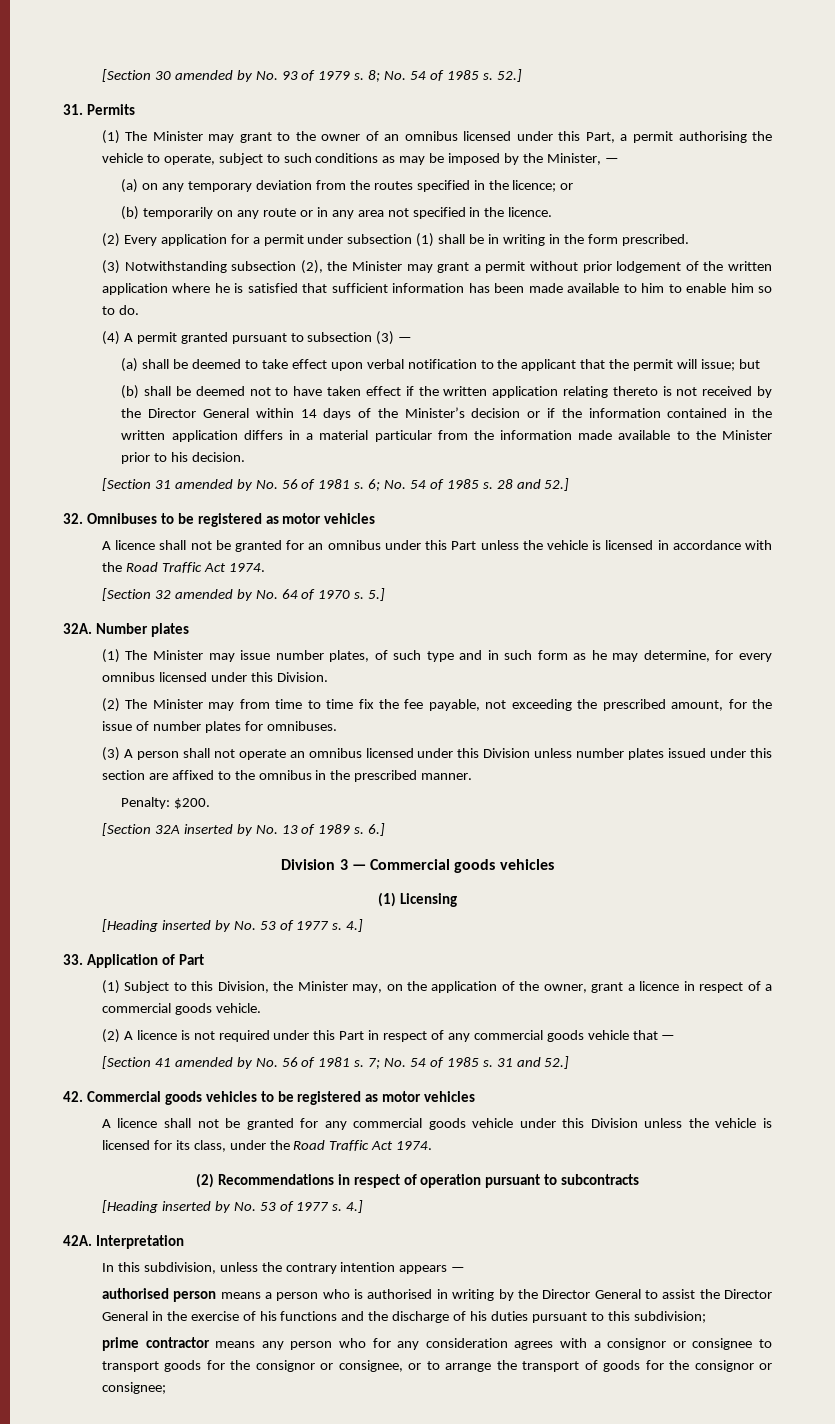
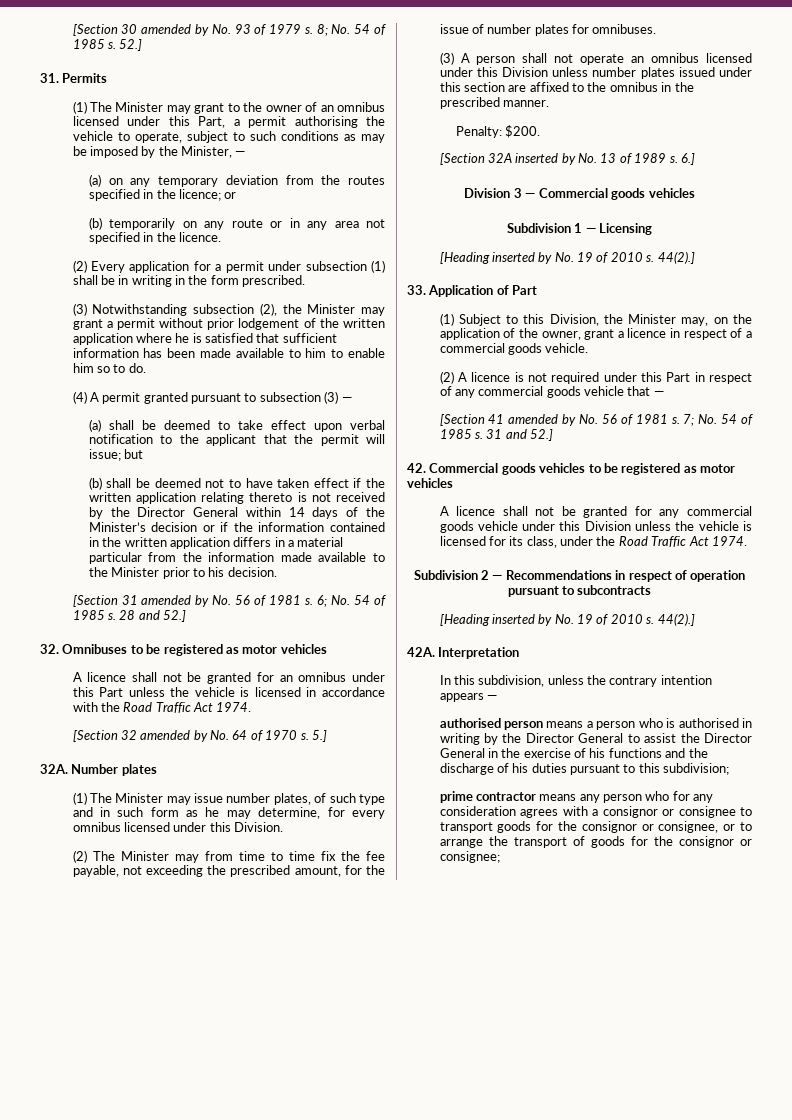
- (1) Licensing
- [Heading inserted by No. 53 of 1977 s. 4.]
+ Subdivision 1 — Licensing
+ [Heading inserted by No. 19 of 2010 s. 44(2).]
- (2) Recommendations in respect of operation pursuant to subcontracts
- [Heading inserted by No. 53 of 1977 s. 4.]
+ Subdivision 2 — Recommendations in respect of operation pursuant to subcontracts
+ [Heading inserted by No. 19 of 2010 s. 44(2).]

